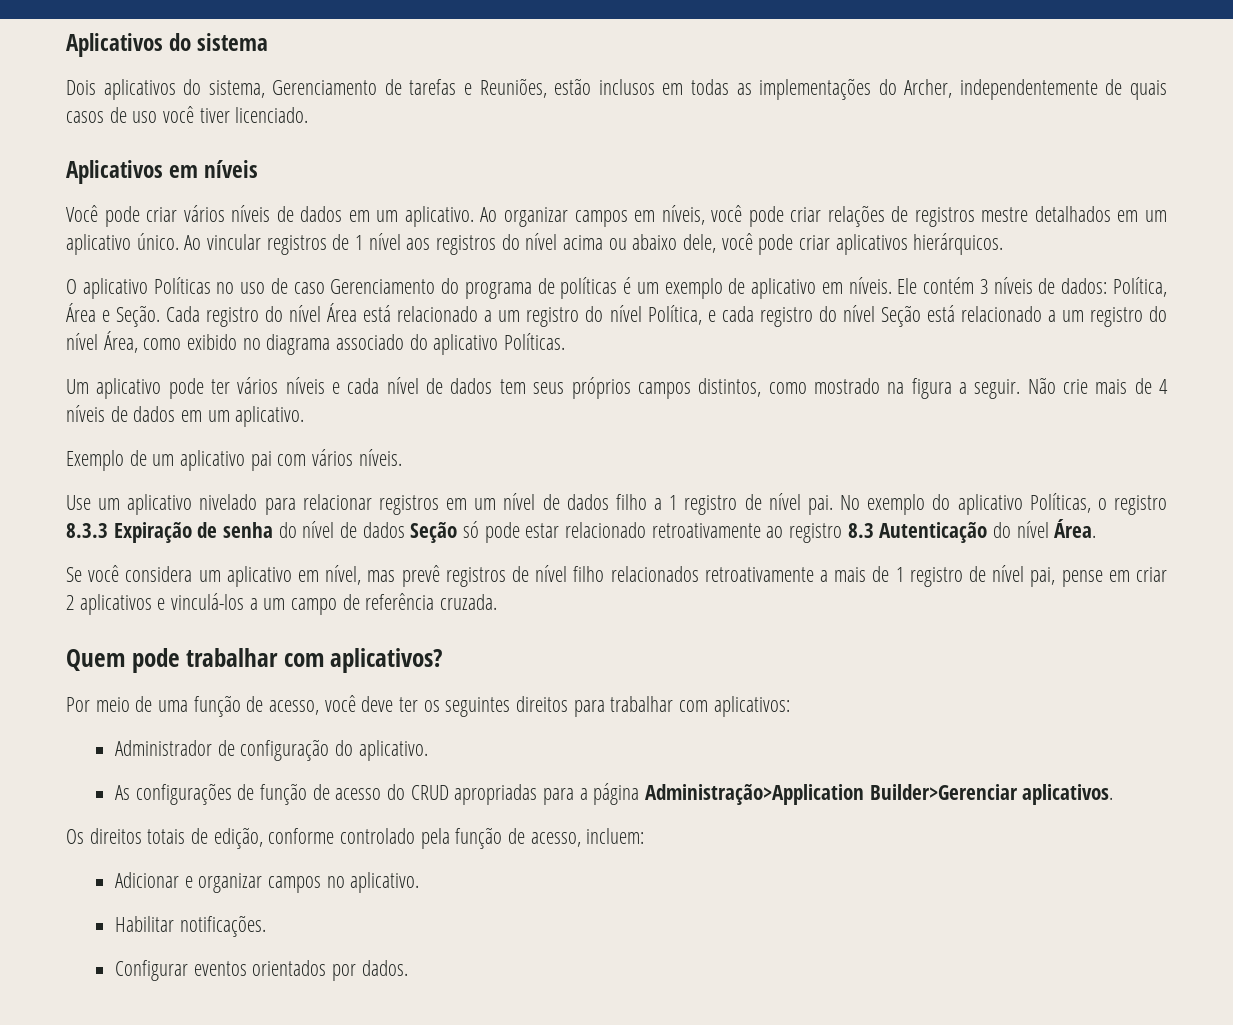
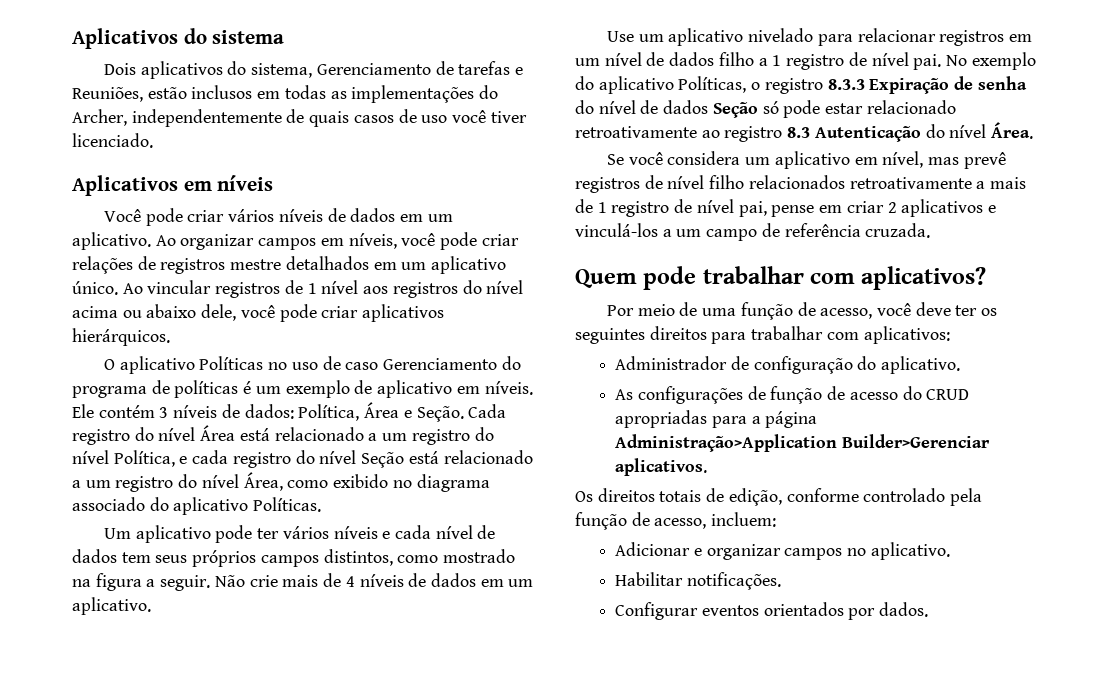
- Exemplo de um aplicativo pai com vários níveis.

